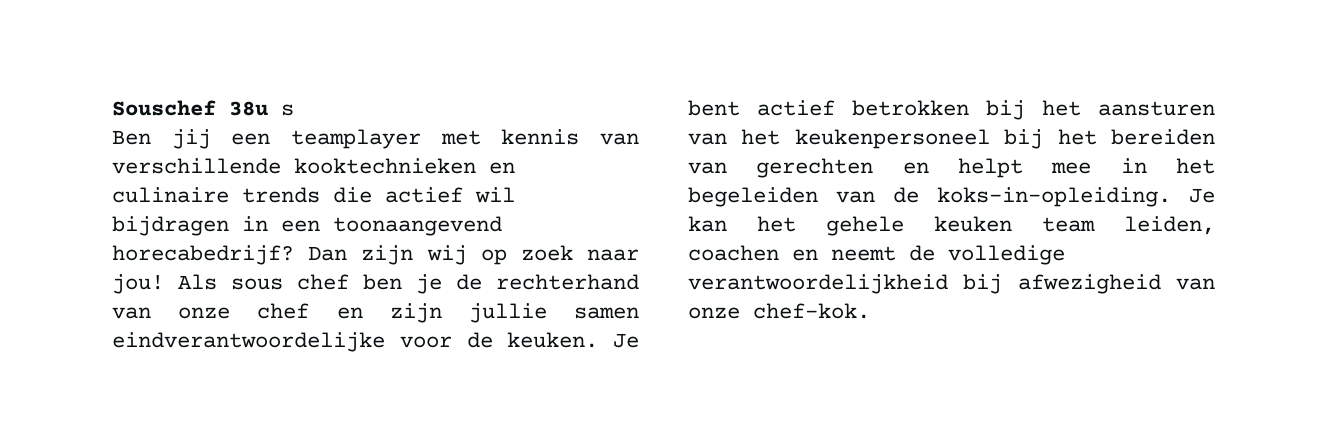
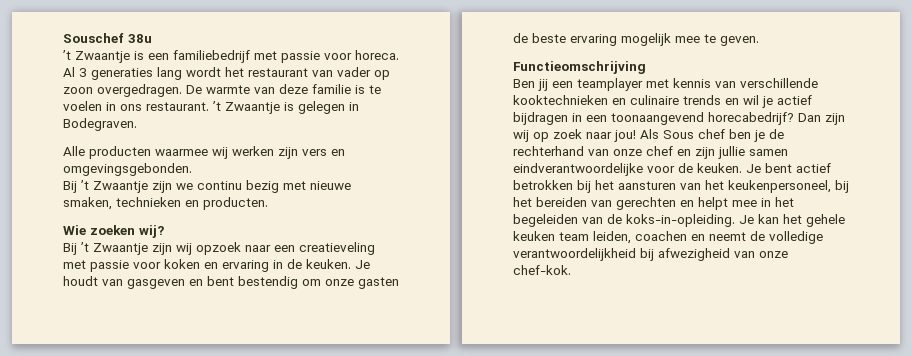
- Souschef 38u s
+ Souschef 38u
+ ’t Zwaantje is een familiebedrijf met passie voor horeca. Al 3 generaties lang wordt het restaurant van vader op zoon overgedragen. De warmte van deze familie is te voelen in ons restaurant. ’t Zwaantje is gelegen in Bodegraven.
+ Alle producten waarmee wij werken zijn vers en omgevingsgebonden.
+ Bij ’t Zwaantje zijn we continu bezig met nieuwe smaken, technieken en producten.
+ Wie zoeken wij?
+ Bij ’t Zwaantje zijn wij opzoek naar een creatieveling met passie voor koken en ervaring in de keuken. Je houdt van gasgeven en bent bestendig om onze gasten de beste ervaring mogelijk mee te geven.
+ Functieomschrijving
- Ben jij een teamplayer met kennis van verschillende kooktechnieken en culinaire trends die actief wil bijdragen in een toonaangevend horecabedrijf?
+ Ben jij een teamplayer met kennis van verschillende kooktechnieken en culinaire trends en wil je actief bijdragen in een toonaangevend horecabedrijf?
- Als sous chef ben je de rechterhand van onze chef en zijn jullie samen eindverantwoordelijke voor de keuken.
+ Als Sous chef ben je de rechterhand van onze chef en zijn jullie samen eindverantwoordelijke voor de keuken.
- Je bent actief betrokken bij het aansturen van het keukenpersoneel bij het bereiden van gerechten en helpt mee in het begeleiden van de koks-in-opleiding.
+ Je bent actief betrokken bij het aansturen van het keukenpersoneel, bij het bereiden van gerechten en helpt mee in het begeleiden van de koks-in-opleiding.

